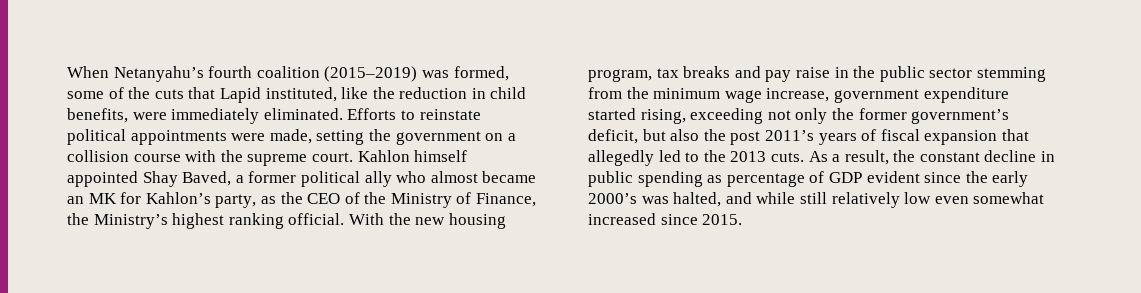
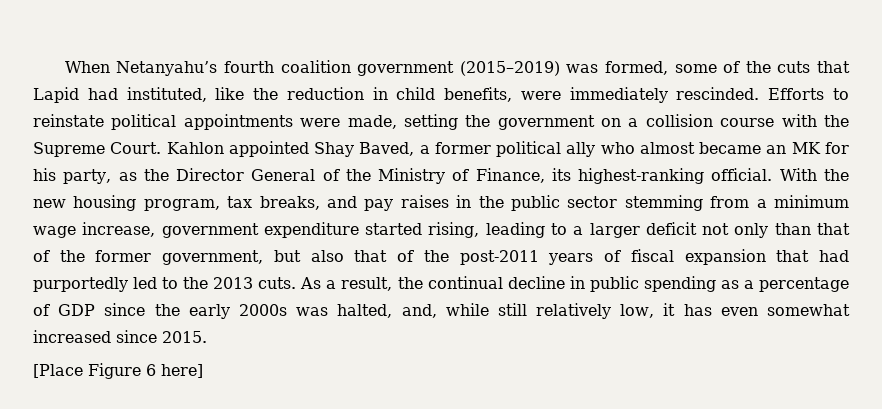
- When Netanyahu’s fourth coalition (2015–2019) was formed, some of the cuts that Lapid instituted, like the reduction in child benefits, were immediately eliminated.
+ When Netanyahu’s fourth coalition government (2015–2019) was formed, some of the cuts that Lapid had instituted, like the reduction in child benefits, were immediately rescinded.
- Efforts to reinstate political appointments were made, setting the government on a collision course with the supreme court. Kahlon himself appointed Shay Baved, a former political ally who almost became an MK for Kahlon’s party, as the CEO of the Ministry of Finance, the Ministry’s highest ranking official.
+ Efforts to reinstate political appointments were made, setting the government on a collision course with the Supreme Court. Kahlon appointed Shay Baved, a former political ally who almost became an MK for his party, as the Director General of the Ministry of Finance, its highest-ranking official.
- With the new housing program, tax breaks and pay raise in the public sector stemming from the minimum wage increase, government expenditure started rising, exceeding not only the former government’s deficit, but also the post 2011’s years of fiscal expansion that allegedly led to the 2013 cuts.
+ With the new housing program, tax breaks, and pay raises in the public sector stemming from a minimum wage increase, government expenditure started rising, leading to a larger deficit not only than that of the former government, but also that of the post-2011 years of fiscal expansion that had purportedly led to the 2013 cuts.
- As a result, the constant decline in public spending as percentage of GDP evident since the early 2000’s was halted, and while still relatively low even somewhat increased since 2015.
+ As a result, the continual decline in public spending as a percentage of GDP since the early 2000s was halted, and, while still relatively low, it has even somewhat increased since 2015.
+ [Place Figure 6 here]

